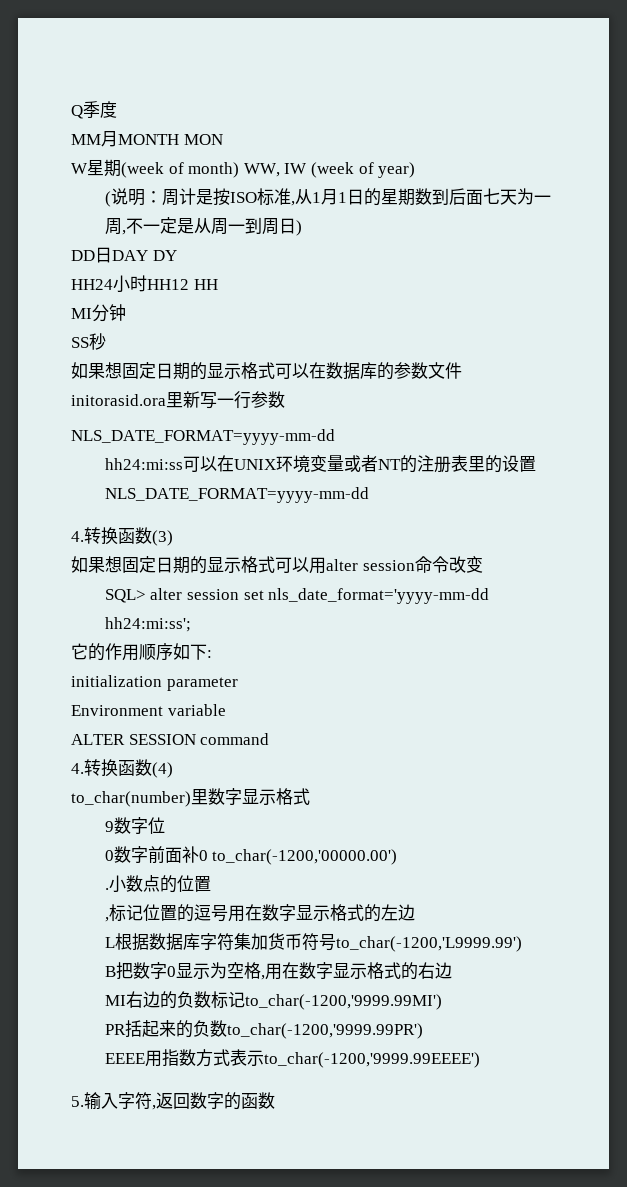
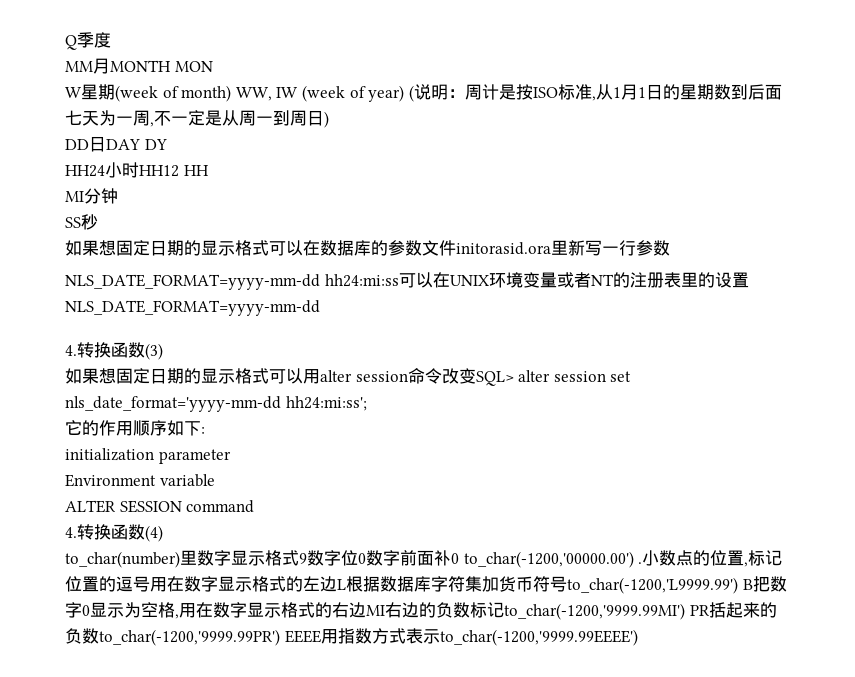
- W星期(week of month) WW, IW (week of year)
- (说明：周计是按ISO标准,从1月1日的星期数到后面七天为一周,不一定是从周一到周日)
+ W星期(week of month) WW, IW (week of year) (说明：周计是按ISO标准,从1月1日的星期数到后面七天为一周,不一定是从周一到周日)
  如果想固定日期的显示格式可以在数据库的参数文件initorasid.ora里新写一行参数
- NLS_DATE_FORMAT=yyyy-mm-dd
- hh24:mi:ss可以在UNIX环境变量或者NT的注册表里的设置NLS_DATE_FORMAT=yyyy-mm-dd
+ NLS_DATE_FORMAT=yyyy-mm-dd hh24:mi:ss可以在UNIX环境变量或者NT的注册表里的设置NLS_DATE_FORMAT=yyyy-mm-dd
- 如果想固定日期的显示格式可以用alter session命令改变
- SQL> alter session set nls_date_format='yyyy-mm-dd hh24:mi:ss';
+ 如果想固定日期的显示格式可以用alter session命令改变SQL> alter session set nls_date_format='yyyy-mm-dd hh24:mi:ss';
- to_char(number)里数字显示格式
- 9数字位
- 0数字前面补0 to_char(-1200,'00000.00')
- .
+ to_char(number)里数字显示格式9数字位0数字前面补0 to_char(-1200,'00000.00') .
- 小数点的位置
- ,标记位置的逗号用在数字显示格式的左边
- L根据数据库字符集加货币符号to_char(-1200,'L9999.99')
- B把数字0显示为空格,用在数字显示格式的右边
- MI右边的负数标记to_char(-1200,'9999.99MI')
- PR括起来的负数to_char(-1200,'9999.99PR')
- EEEE用指数方式表示to_char(-1200,'9999.99EEEE')
+ 小数点的位置,标记位置的逗号用在数字显示格式的左边L根据数据库字符集加货币符号to_char(-1200,'L9999.99') B把数字0显示为空格,用在数字显示格式的右边MI右边的负数标记to_char(-1200,'9999.99MI') PR括起来的负数to_char(-1200,'9999.99PR') EEEE用指数方式表示to_char(-1200,'9999.99EEEE')
- 5.输入字符,返回数字的函数

